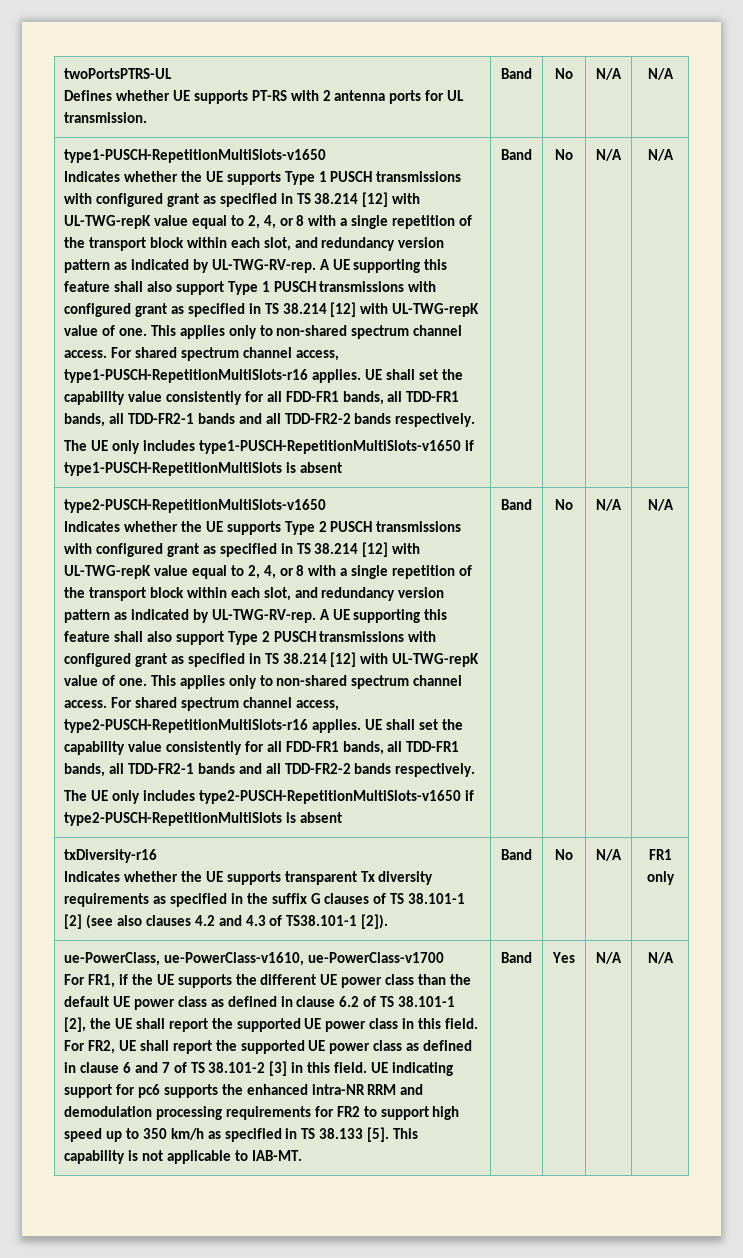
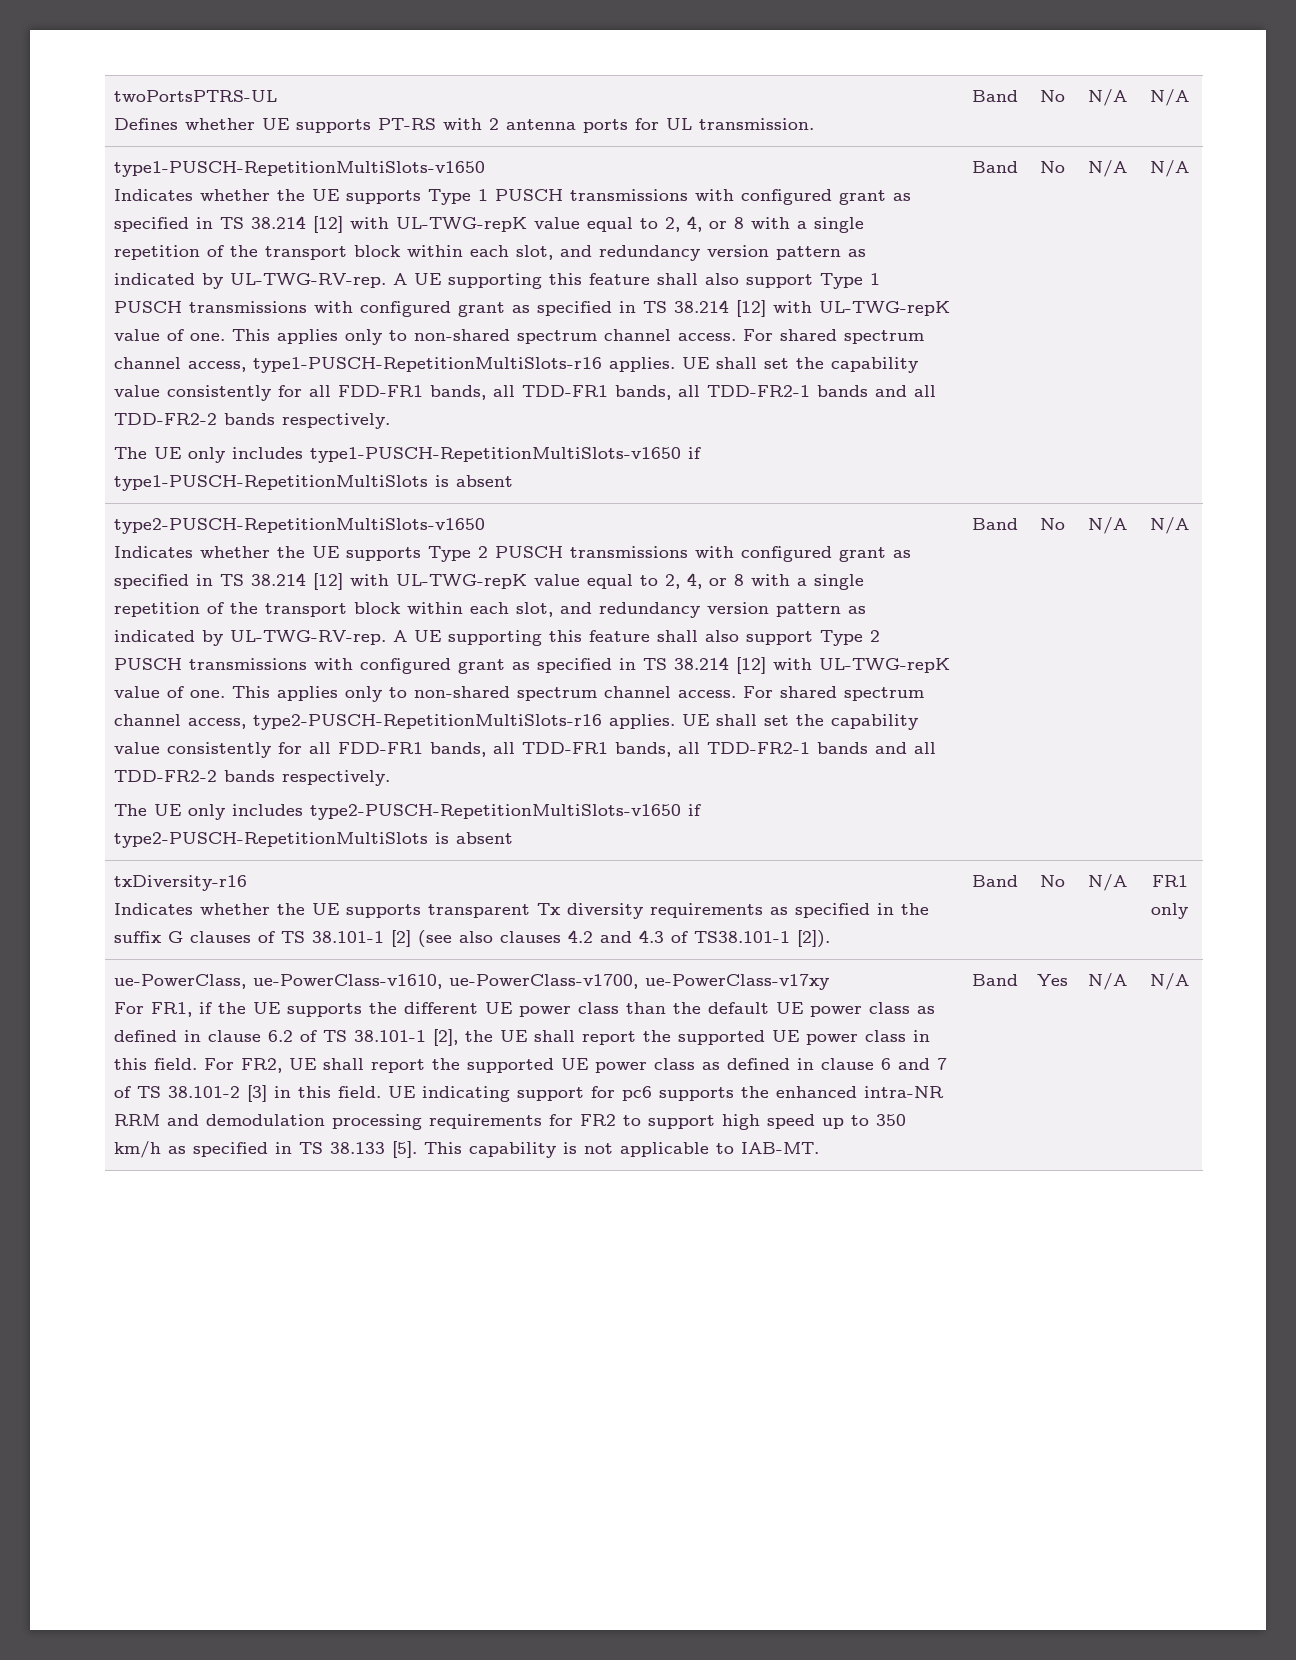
- ue-PowerClass, ue-PowerClass-v1610, ue-PowerClass-v1700
+ ue-PowerClass, ue-PowerClass-v1610, ue-PowerClass-v1700, ue-PowerClass-v17xy

